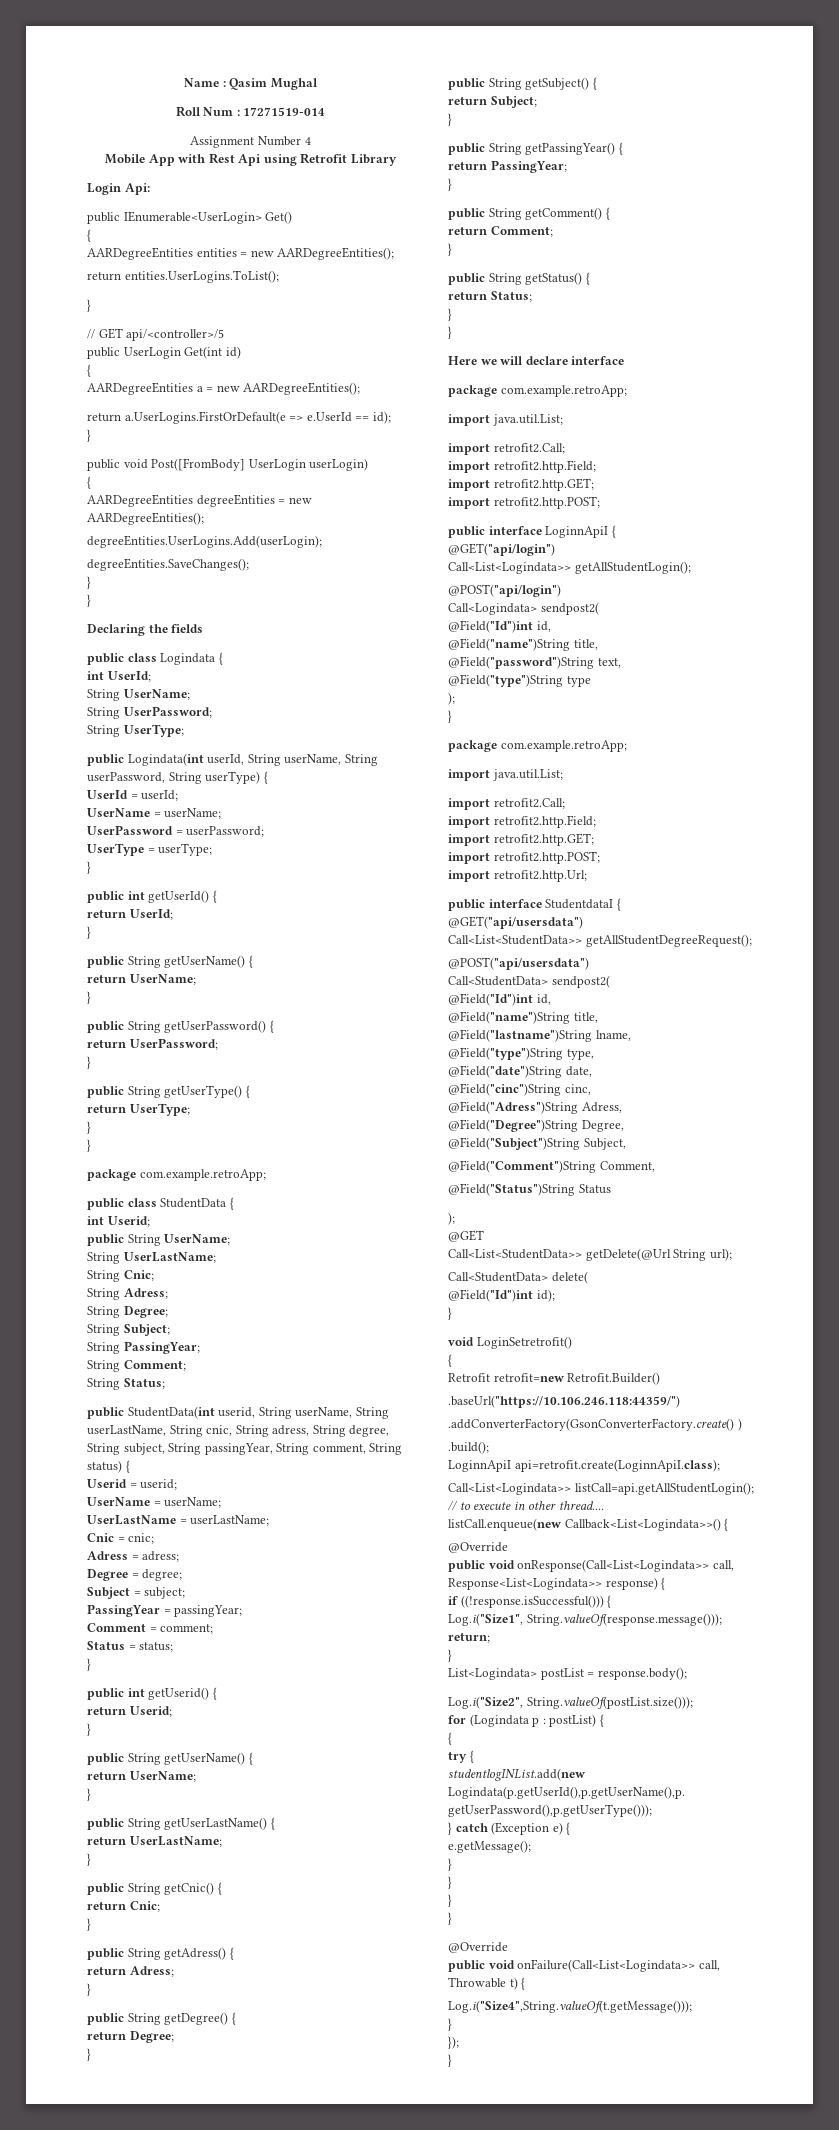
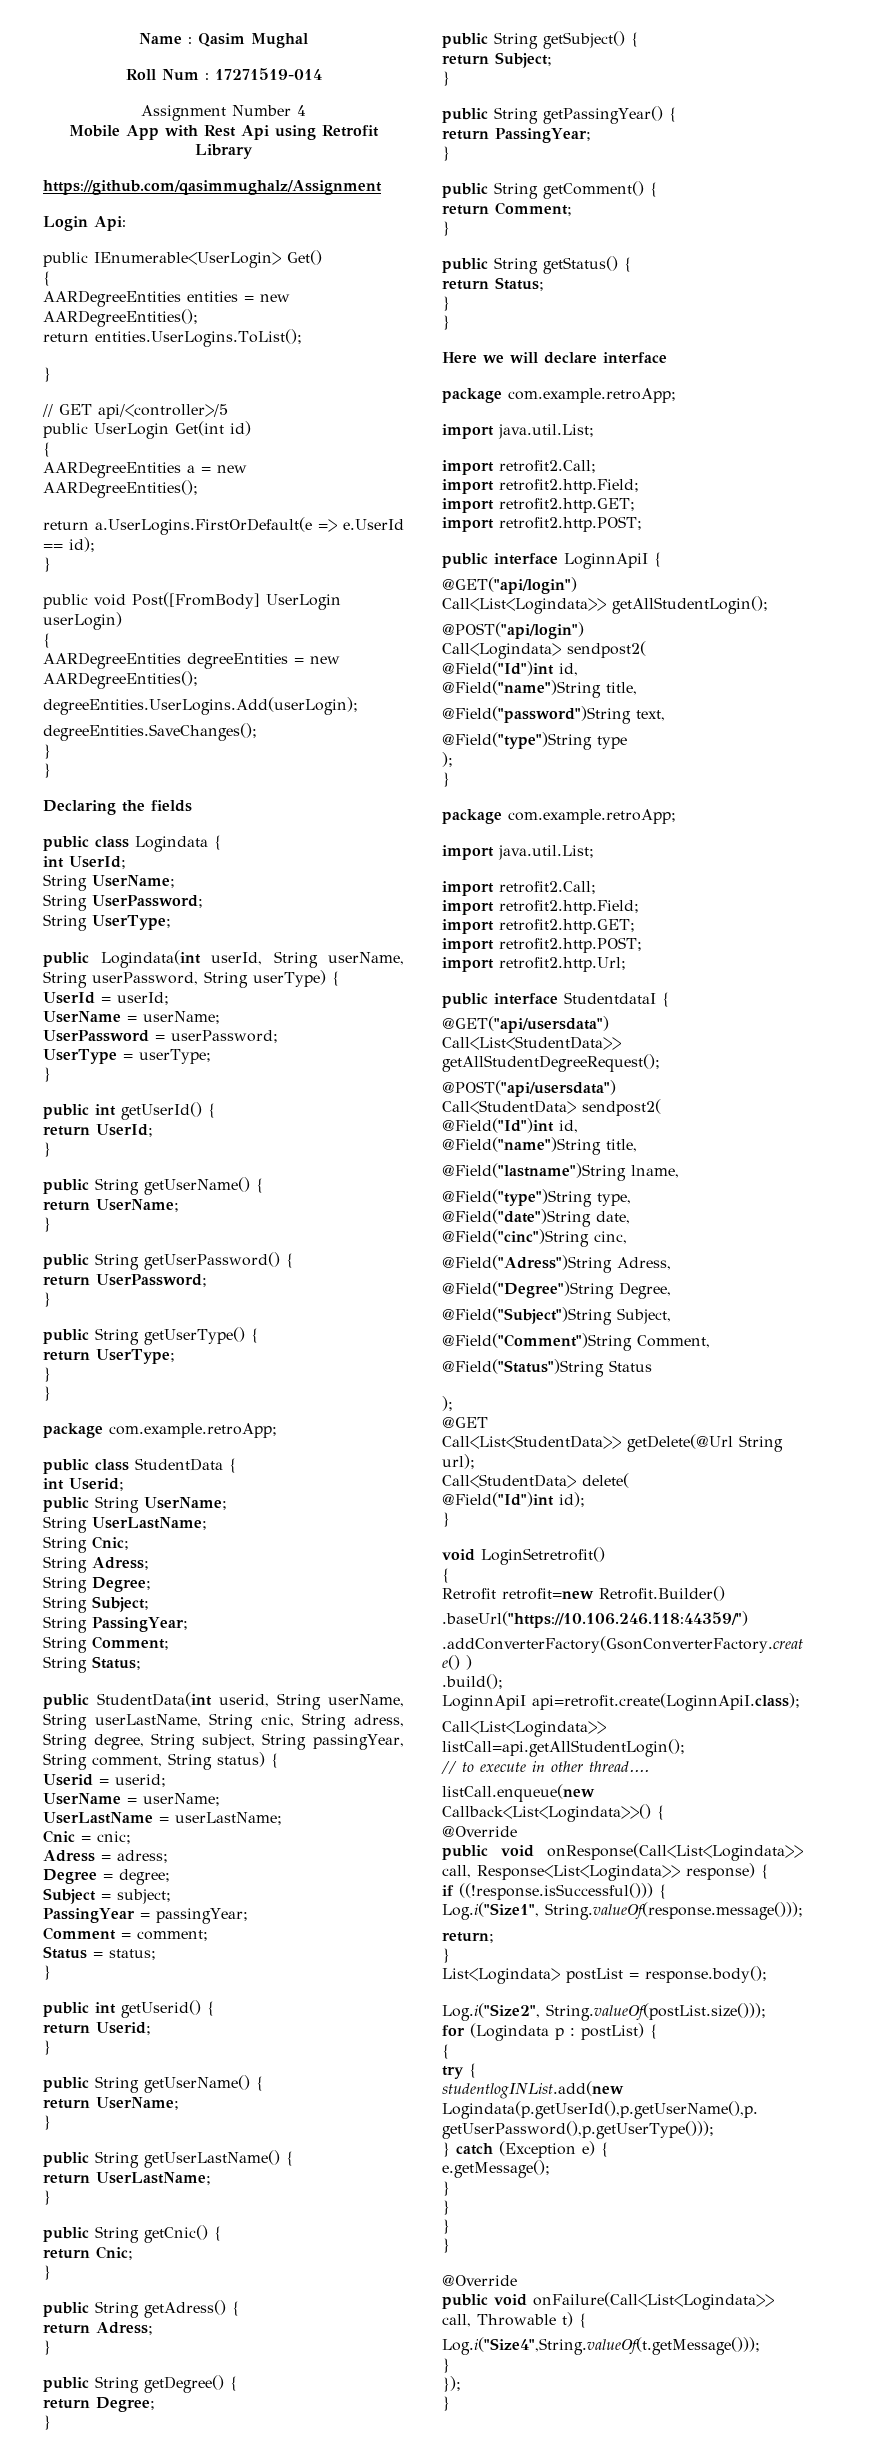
+ https://github.com/qasimmughalz/Assignment

